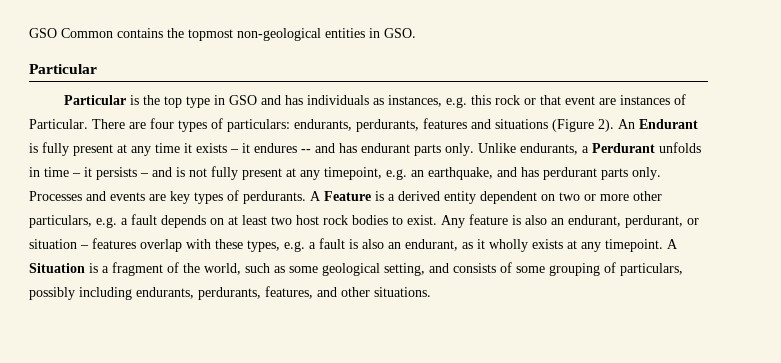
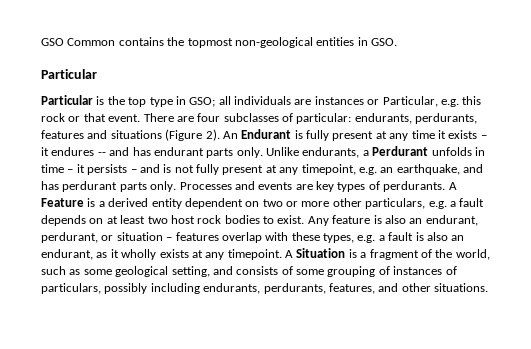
- Particular is the top type in GSO and has individuals as instances, e.g. this rock or that event are instances of Particular. There are four types of particulars: endurants, perdurants, features and situations (Figure 2).
+ Particular is the top type in GSO; all individuals are instances or Particular, e.g. this rock or that event. There are four subclasses of particular: endurants, perdurants, features and situations (Figure 2).
- A Situation is a fragment of the world, such as some geological setting, and consists of some grouping of particulars, possibly including endurants, perdurants, features, and other situations.
+ A Situation is a fragment of the world, such as some geological setting, and consists of some grouping of instances of particulars, possibly including endurants, perdurants, features, and other situations.

